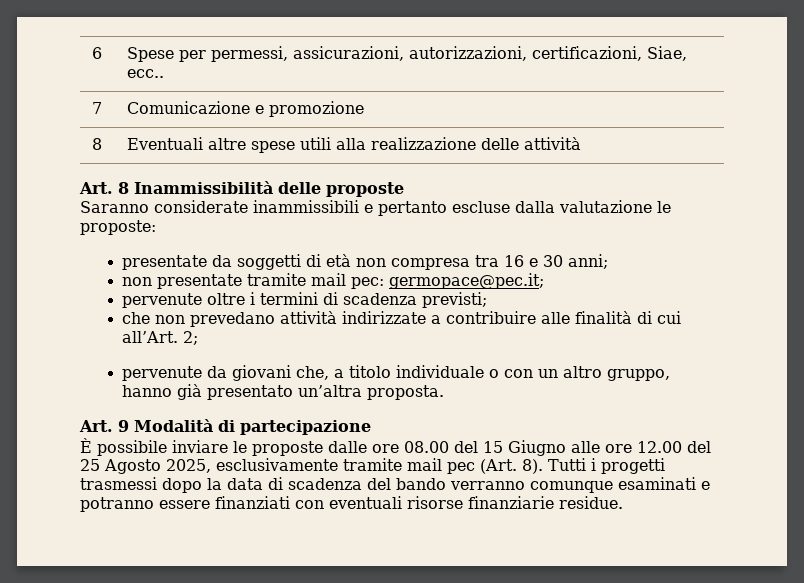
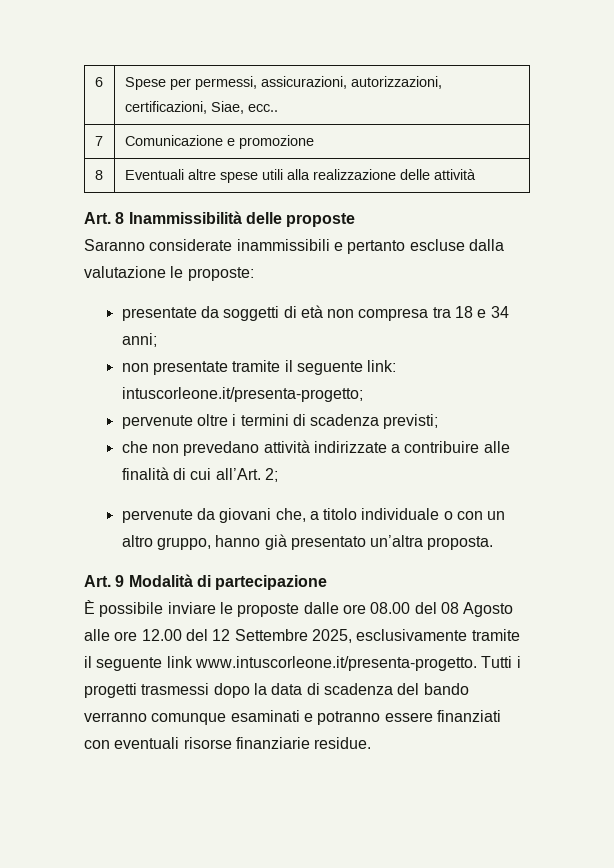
- presentate da soggetti di età non compresa tra 16 e 30 anni;
+ presentate da soggetti di età non compresa tra 18 e 34 anni;
- non presentate tramite mail pec: germopace@pec.it;
+ non presentate tramite il seguente link: intuscorleone.it/presenta-progetto;
- È possibile inviare le proposte dalle ore 08.00 del 15 Giugno alle ore 12.00 del 25 Agosto 2025, esclusivamente tramite mail pec (Art. 8). Tutti i progetti trasmessi dopo la data di scadenza del bando verranno comunque esaminati e potranno essere finanziati con eventuali risorse finanziarie residue.
+ È possibile inviare le proposte dalle ore 08.00 del 08 Agosto alle ore 12.00 del 12 Settembre 2025, esclusivamente tramite il seguente link www.intuscorleone.it/presenta-progetto. Tutti i progetti trasmessi dopo la data di scadenza del bando verranno comunque esaminati e potranno essere finanziati con eventuali risorse finanziarie residue.

